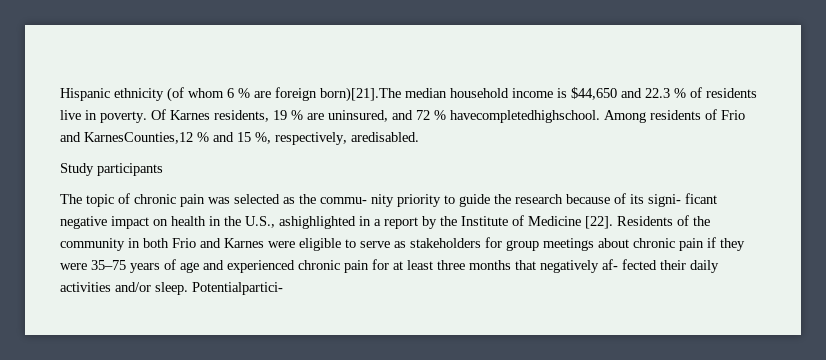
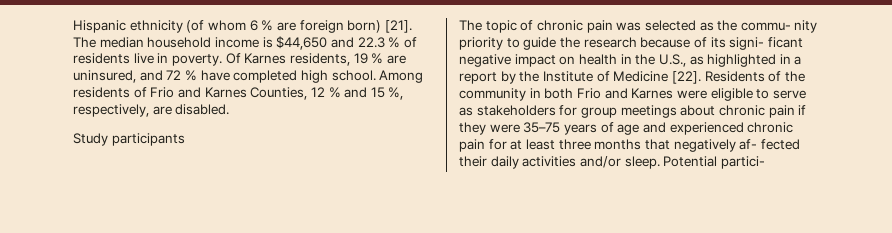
- Hispanic ethnicity (of whom 6 % are foreign born)[21].The median household income is $44,650 and 22.3 % of residents live in poverty.
+ Hispanic ethnicity (of whom 6 % are foreign born) [21]. The median household income is $44,650 and 22.3 % of residents live in poverty.
- Of Karnes residents, 19 % are uninsured, and 72 % havecompletedhighschool.
+ Of Karnes residents, 19 % are uninsured, and 72 % have completed high school.
- Among residents of Frio and KarnesCounties,12 % and 15 %, respectively, aredisabled.
+ Among residents of Frio and Karnes Counties, 12 % and 15 %, respectively, are disabled.
- The topic of chronic pain was selected as the commu- nity priority to guide the research because of its signi- ficant negative impact on health in the U.S., ashighlighted in a report by the Institute of Medicine [22].
+ The topic of chronic pain was selected as the commu- nity priority to guide the research because of its signi- ficant negative impact on health in the U.S., as highlighted in a report by the Institute of Medicine [22].
- Potentialpartici-
+ Potential partici-

